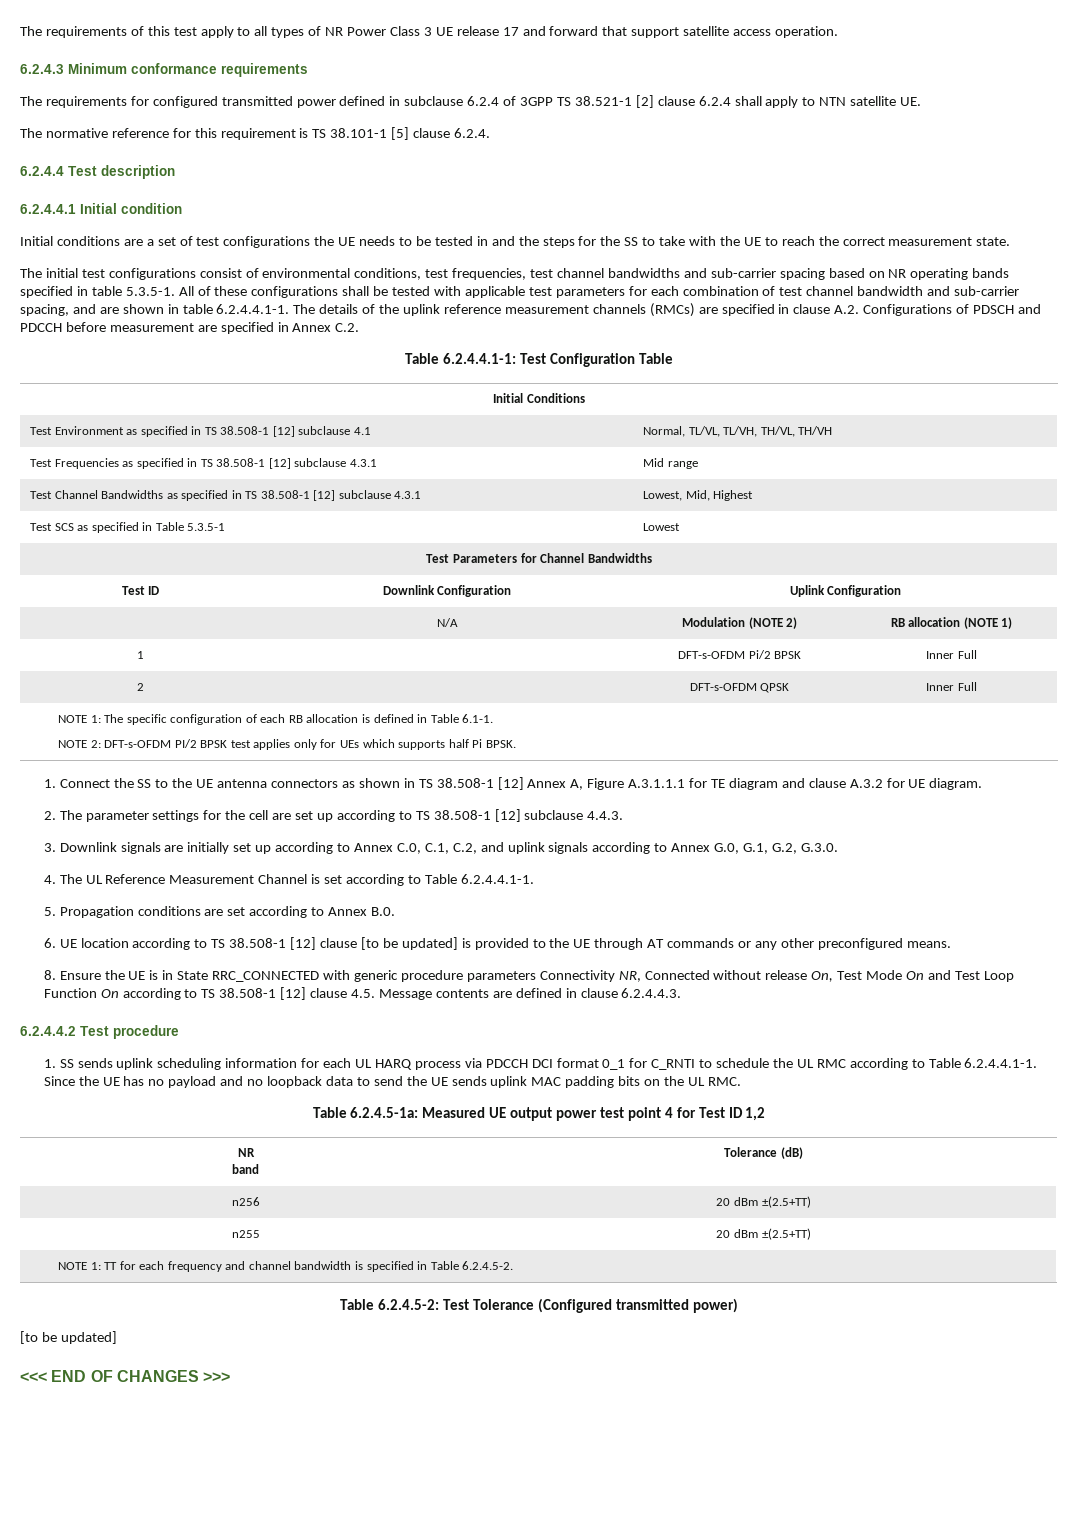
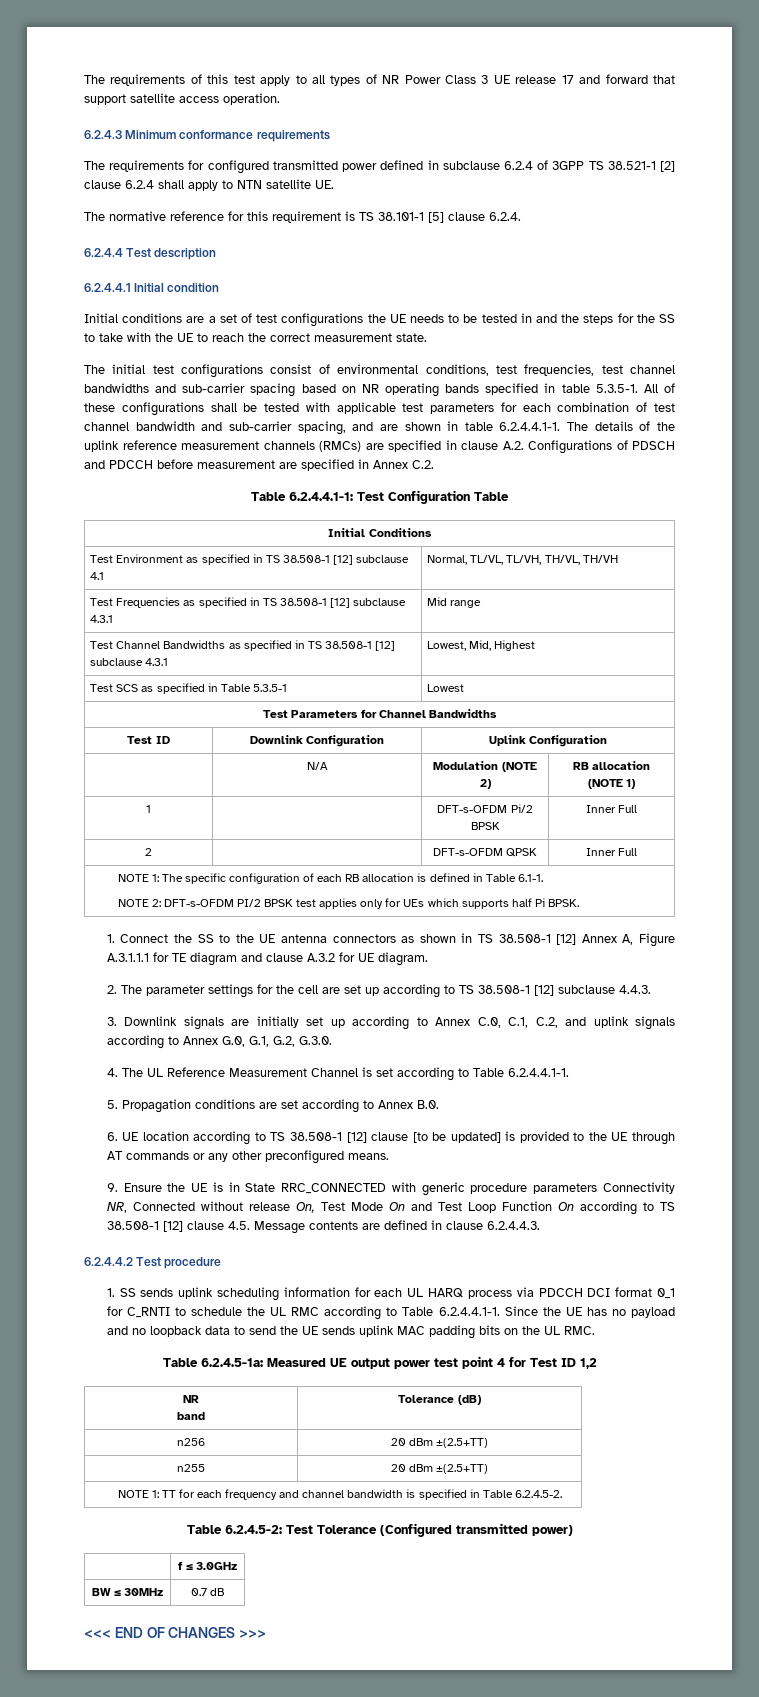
- 8. Ensure the UE is in State RRC_CONNECTED with generic procedure parameters Connectivity NR, Connected without release On, Test Mode On and Test Loop Function On according to TS 38.508-1 [12] clause 4.5. Message contents are defined in clause 6.2.4.4.3.
+ 9. Ensure the UE is in State RRC_CONNECTED with generic procedure parameters Connectivity NR, Connected without release On, Test Mode On and Test Loop Function On according to TS 38.508-1 [12] clause 4.5. Message contents are defined in clause 6.2.4.4.3.
  Table 6.2.4.5-2: Test Tolerance (Configured transmitted power)
- [to be updated]
+ | f ≤ 3.0GHz
+ BW ≤ 30MHz | 0.7 dB

